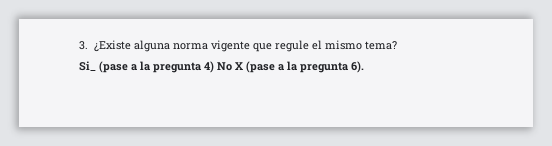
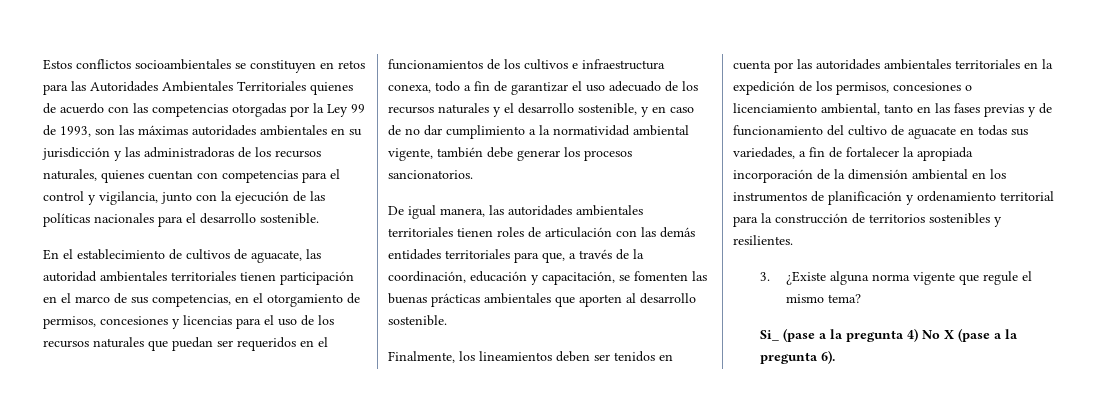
+ Estos conflictos socioambientales se constituyen en retos para las Autoridades Ambientales Territoriales quienes de acuerdo con las competencias otorgadas por la Ley 99 de 1993, son las máximas autoridades ambientales en su jurisdicción y las administradoras de los recursos naturales, quienes cuentan con competencias para el control y vigilancia, junto con la ejecución de las políticas nacionales para el desarrollo sostenible.
+ En el establecimiento de cultivos de aguacate, las autoridad ambientales territoriales tienen participación en el marco de sus competencias, en el otorgamiento de permisos, concesiones y licencias para el uso de los recursos naturales que puedan ser requeridos en el funcionamientos de los cultivos e infraestructura conexa, todo a fin de garantizar el uso adecuado de los recursos naturales y el desarrollo sostenible, y en caso de no dar cumplimiento a la normatividad ambiental vigente, también debe generar los procesos sancionatorios.
+ De igual manera, las autoridades ambientales territoriales tienen roles de articulación con las demás entidades territoriales para que, a través de la coordinación, educación y capacitación, se fomenten las buenas prácticas ambientales que aporten al desarrollo sostenible.
+ Finalmente, los lineamientos deben ser tenidos en cuenta por las autoridades ambientales territoriales en la expedición de los permisos, concesiones o licenciamiento ambiental, tanto en las fases previas y de funcionamiento del cultivo de aguacate en todas sus variedades, a fin de fortalecer la apropiada incorporación de la dimensión ambiental en los instrumentos de planificación y ordenamiento territorial para la construcción de territorios sostenibles y resilientes.

